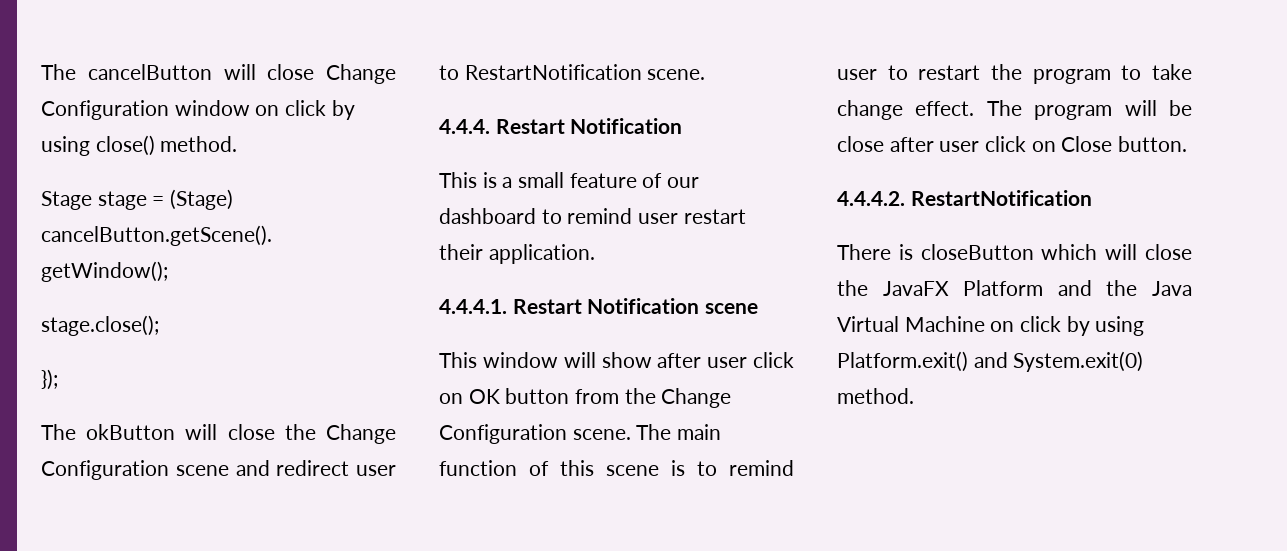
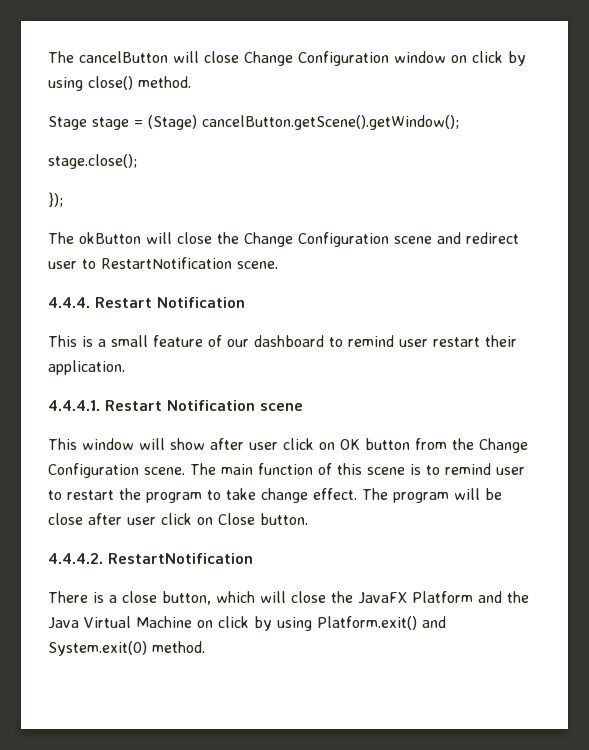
- There is closeButton which will close the JavaFX Platform and the Java Virtual Machine on click by using Platform.exit() and System.exit(0) method.
+ There is a close button, which will close the JavaFX Platform and the Java Virtual Machine on click by using Platform.exit() and System.exit(0) method.

